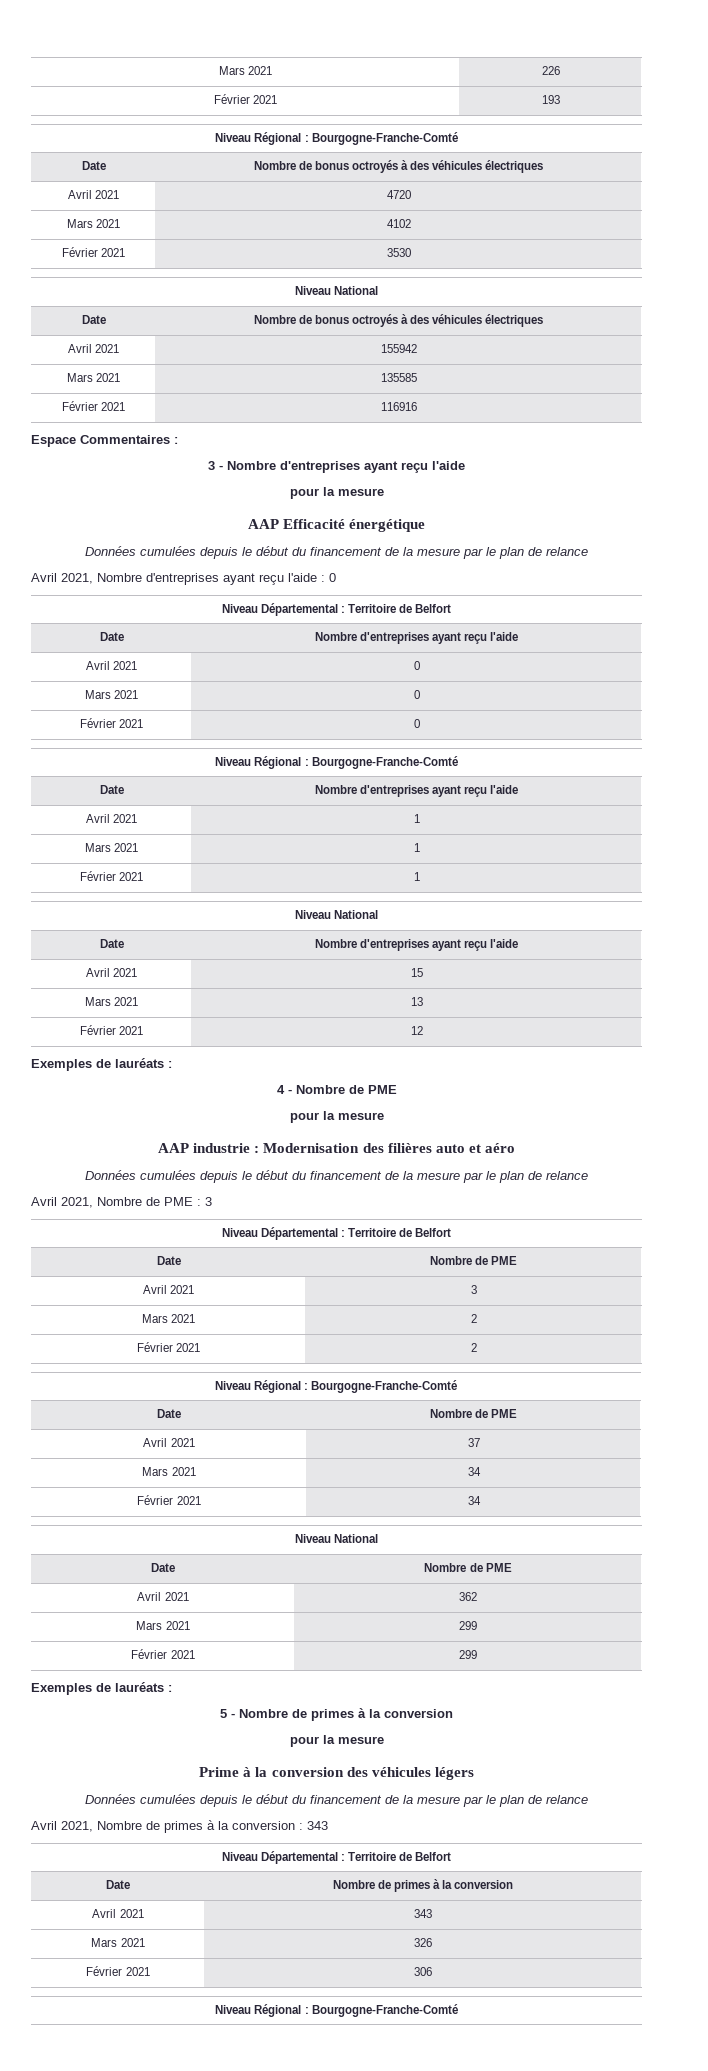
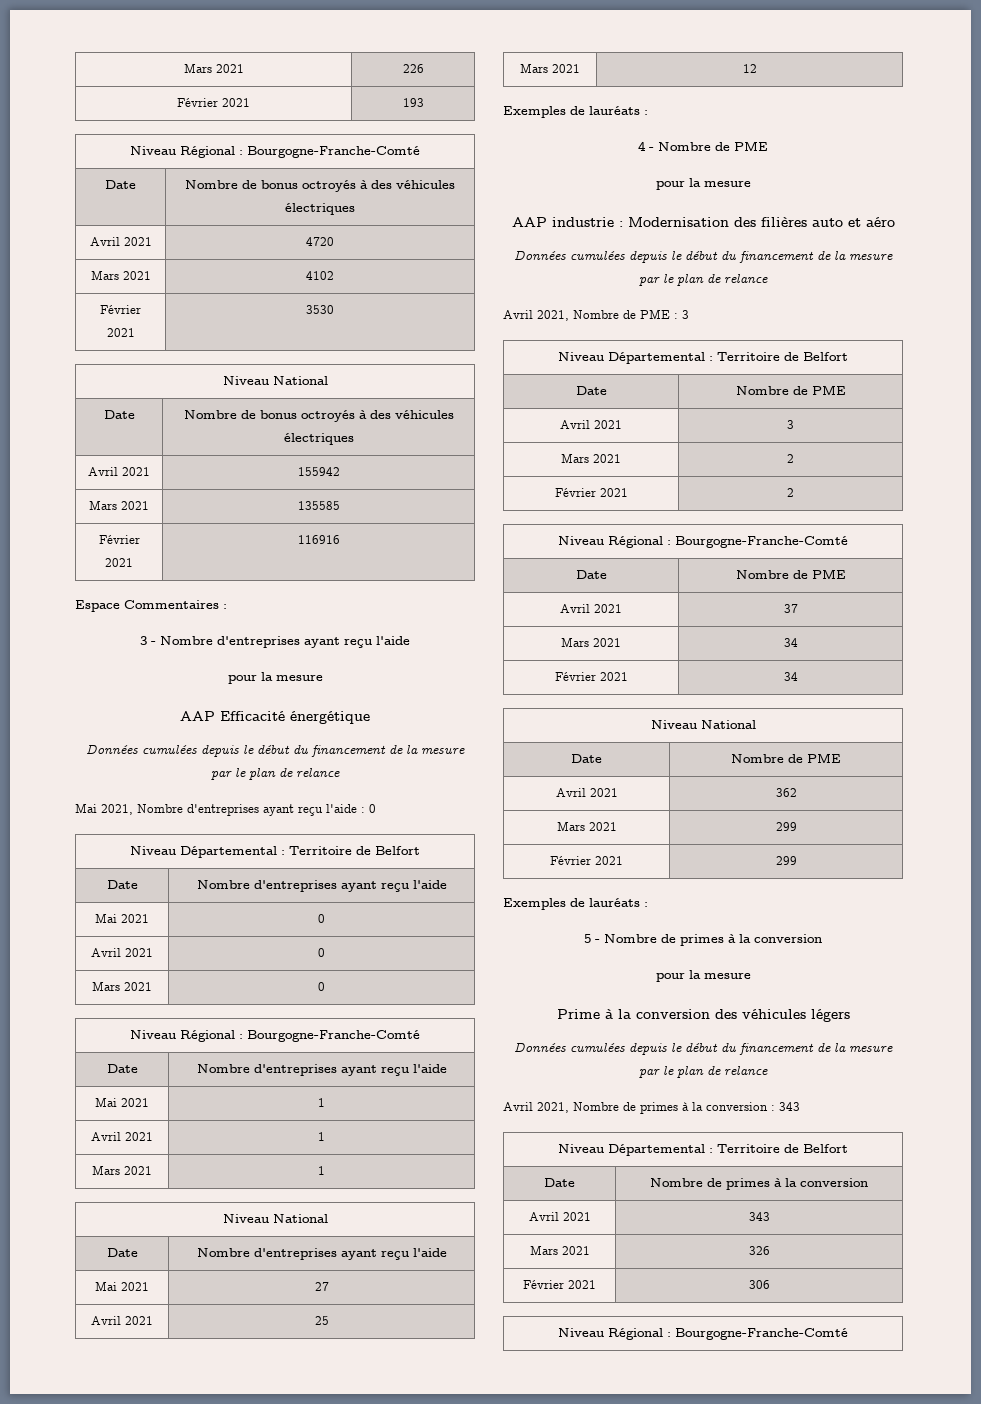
- Avril 2021, Nombre d'entreprises ayant reçu l'aide : 0
+ Mai 2021, Nombre d'entreprises ayant reçu l'aide : 0
+ Mai 2021 | 0
- Février 2021 | 0
+ Mai 2021 | 1
- Février 2021 | 1
- Avril 2021 | 15
- Mars 2021 | 13
- Février 2021 | 12
+ Mai 2021 | 27
+ Avril 2021 | 25
+ Mars 2021 | 12

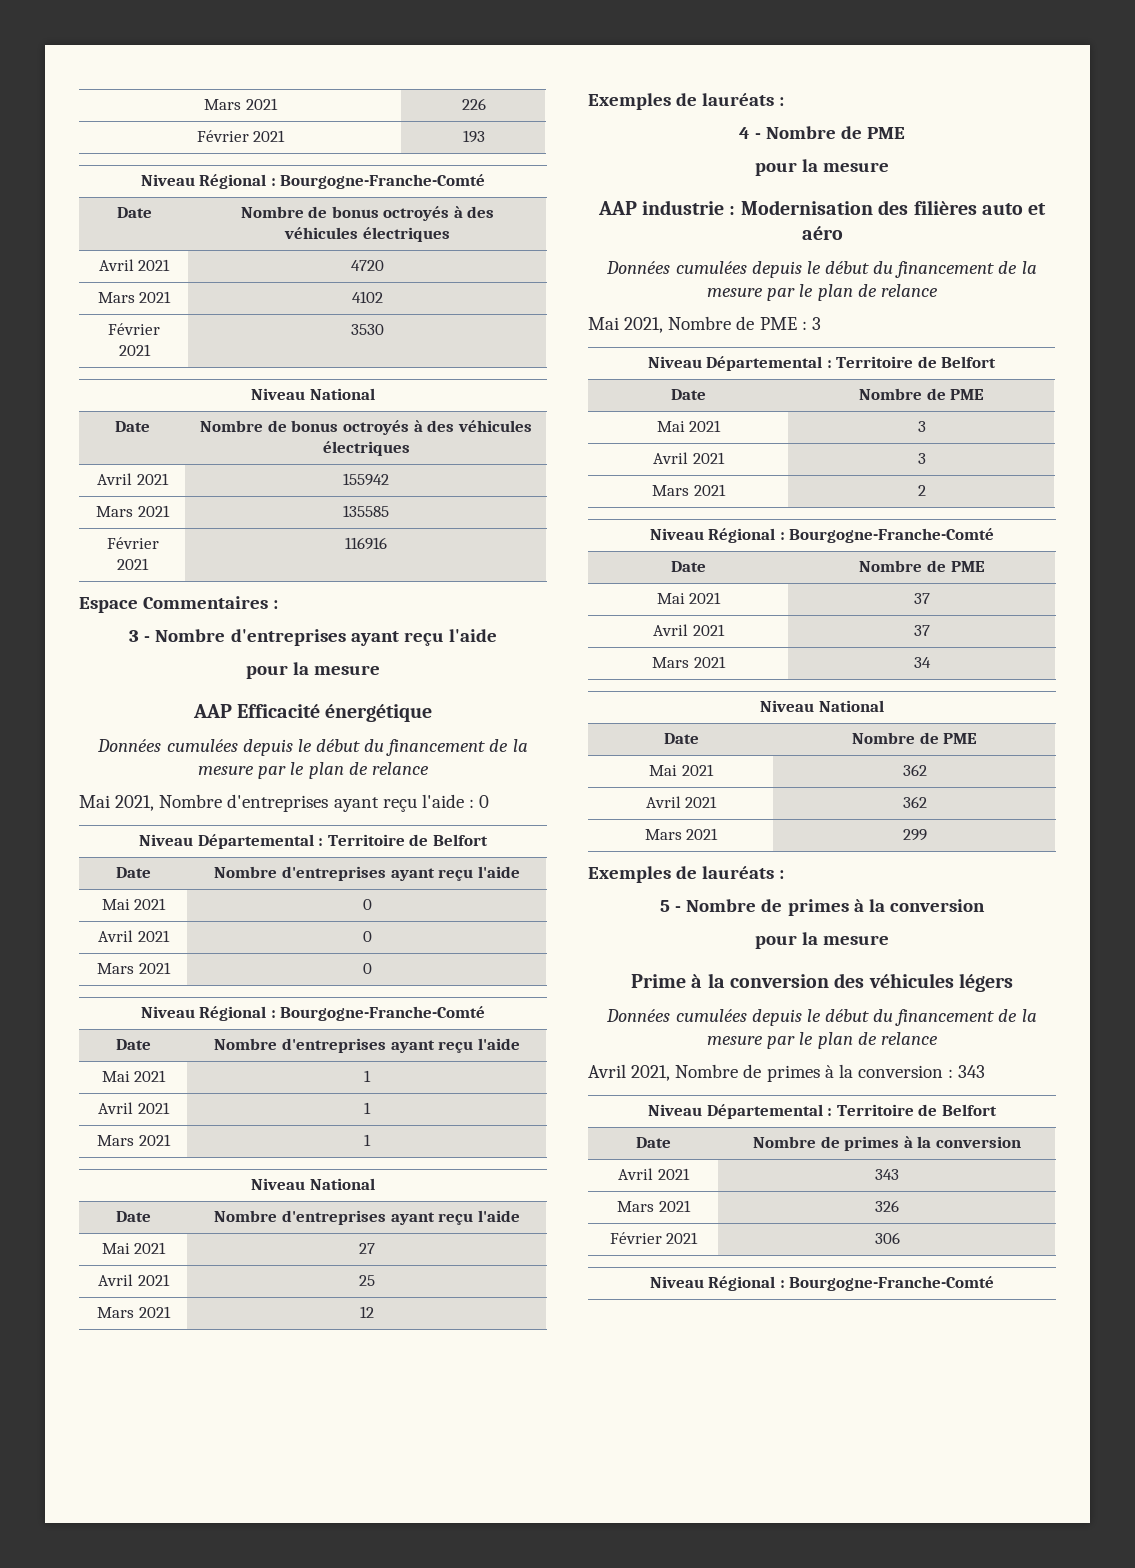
- Avril 2021, Nombre de PME : 3
+ Mai 2021, Nombre de PME : 3
+ Mai 2021 | 3
- Février 2021 | 2
+ Mai 2021 | 37
- Février 2021 | 34
+ Mai 2021 | 362
- Février 2021 | 299

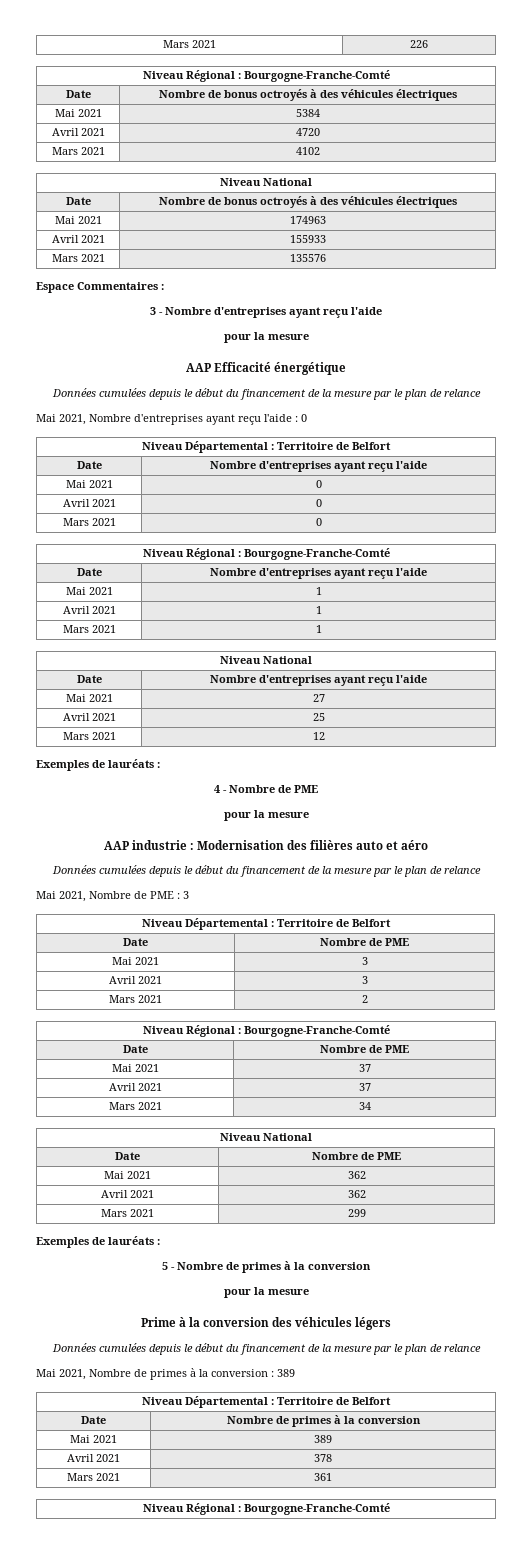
- Février 2021 | 193
+ Mai 2021 | 5384
- Février 2021 | 3530
- Avril 2021 | 155942
- Mars 2021 | 135585
- Février 2021 | 116916
+ Mai 2021 | 174963
+ Avril 2021 | 155933
+ Mars 2021 | 135576
- Avril 2021, Nombre de primes à la conversion : 343
+ Mai 2021, Nombre de primes à la conversion : 389
- Avril 2021 | 343
- Mars 2021 | 326
- Février 2021 | 306
+ Mai 2021 | 389
+ Avril 2021 | 378
+ Mars 2021 | 361

